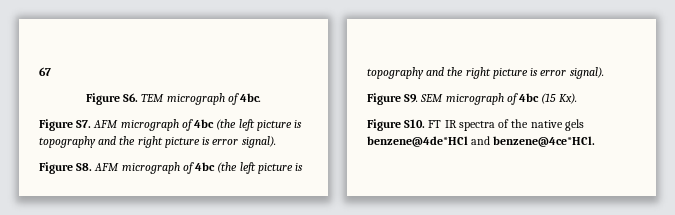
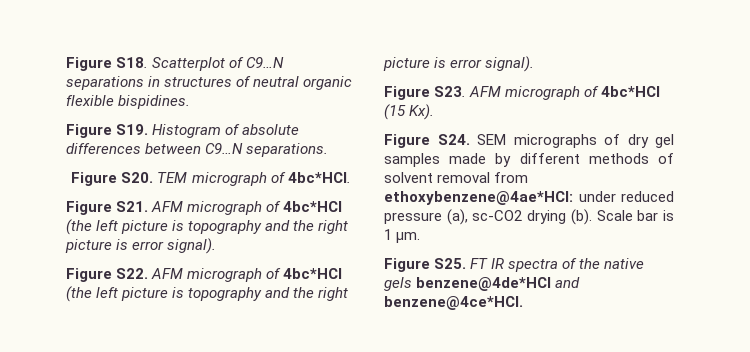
- 67
- Figure S6. TEM micrograph of 4bc.
- Figure S7. AFM micrograph of 4bc (the left picture is topography and the right picture is error signal).
+ Figure S18. Scatterplot of C9…N separations in structures of neutral organic flexible bispidines.
+ Figure S19. Histogram of absolute differences between C9…N separations.
+ Figure S20. TEM micrograph of 4bc*HCl.
+ Figure S21. AFM micrograph of 4bc*HCl (the left picture is topography and the right picture is error signal).
- Figure S8. AFM micrograph of 4bc (the left picture is topography and the right picture is error signal).
+ Figure S22. AFM micrograph of 4bc*HCl (the left picture is topography and the right picture is error signal).
- Figure S9. SEM micrograph of 4bc (15 Kx).
+ Figure S23. AFM micrograph of 4bc*HCl (15 Kx).
- Figure S10. FT IR spectra of the native gels benzene@4de*HCl and benzene@4ce*HCl.
+ Figure S24. SEM micrographs of dry gel samples made by different methods of solvent removal from ethoxybenzene@4ae*HCl: under reduced pressure (a), sc-CO2 drying (b). Scale bar is 1 μm.
+ Figure S25. FT IR spectra of the native gels benzene@4de*HCl and benzene@4ce*HCl.

